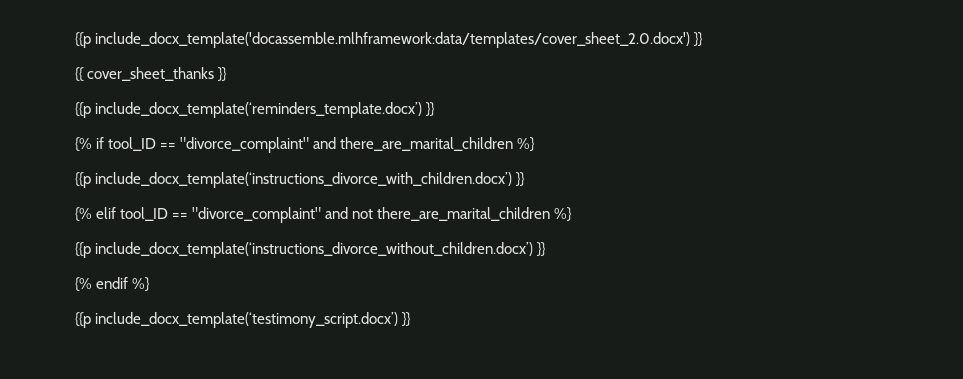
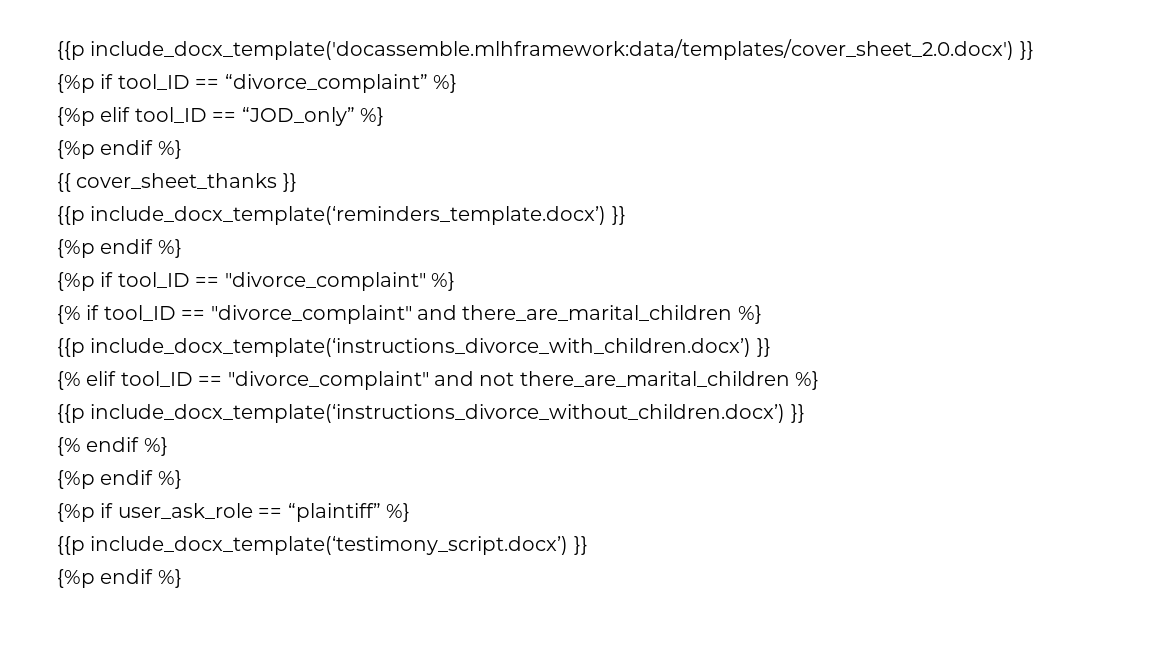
  {{p include_docx_template('docassemble.mlhframework:data/templates/cover_sheet_2.0.docx') }}
+ {%p if tool_ID == “divorce_complaint” %}
+ {%p elif tool_ID == “JOD_only” %}
+ {%p endif %}
  {{p include_docx_template(‘reminders_template.docx’) }}
+ {%p endif %}
+ {%p if tool_ID == "divorce_complaint" %}
  {% endif %}
+ {%p endif %}
+ {%p if user_ask_role == “plaintiff” %}
  {{p include_docx_template(‘testimony_script.docx’) }}
+ {%p endif %}

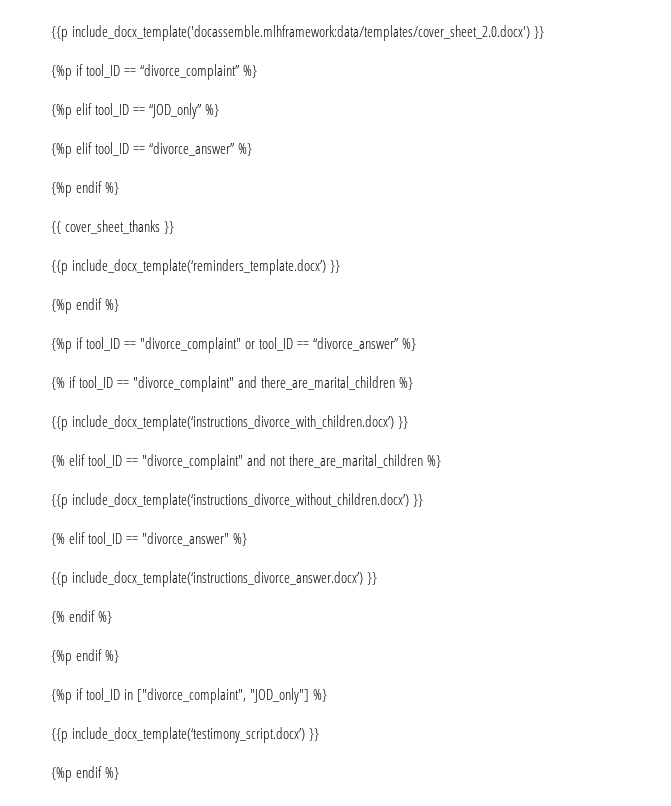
+ {%p elif tool_ID == “divorce_answer” %}
  {{p include_docx_template(‘reminders_template.docx’) }}
  {%p endif %}
- {%p if tool_ID == "divorce_complaint" %}
+ {%p if tool_ID == "divorce_complaint" or tool_ID == “divorce_answer” %}
+ {% elif tool_ID == "divorce_answer" %}
+ {{p include_docx_template(‘instructions_divorce_answer.docx’) }}
- {%p if user_ask_role == “plaintiff” %}
+ {%p if tool_ID in ["divorce_complaint", "JOD_only"] %}

